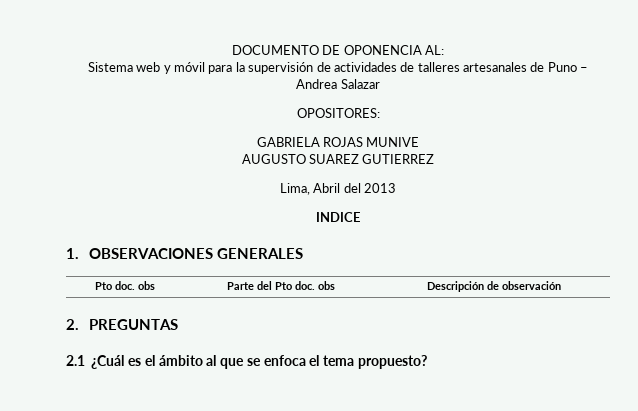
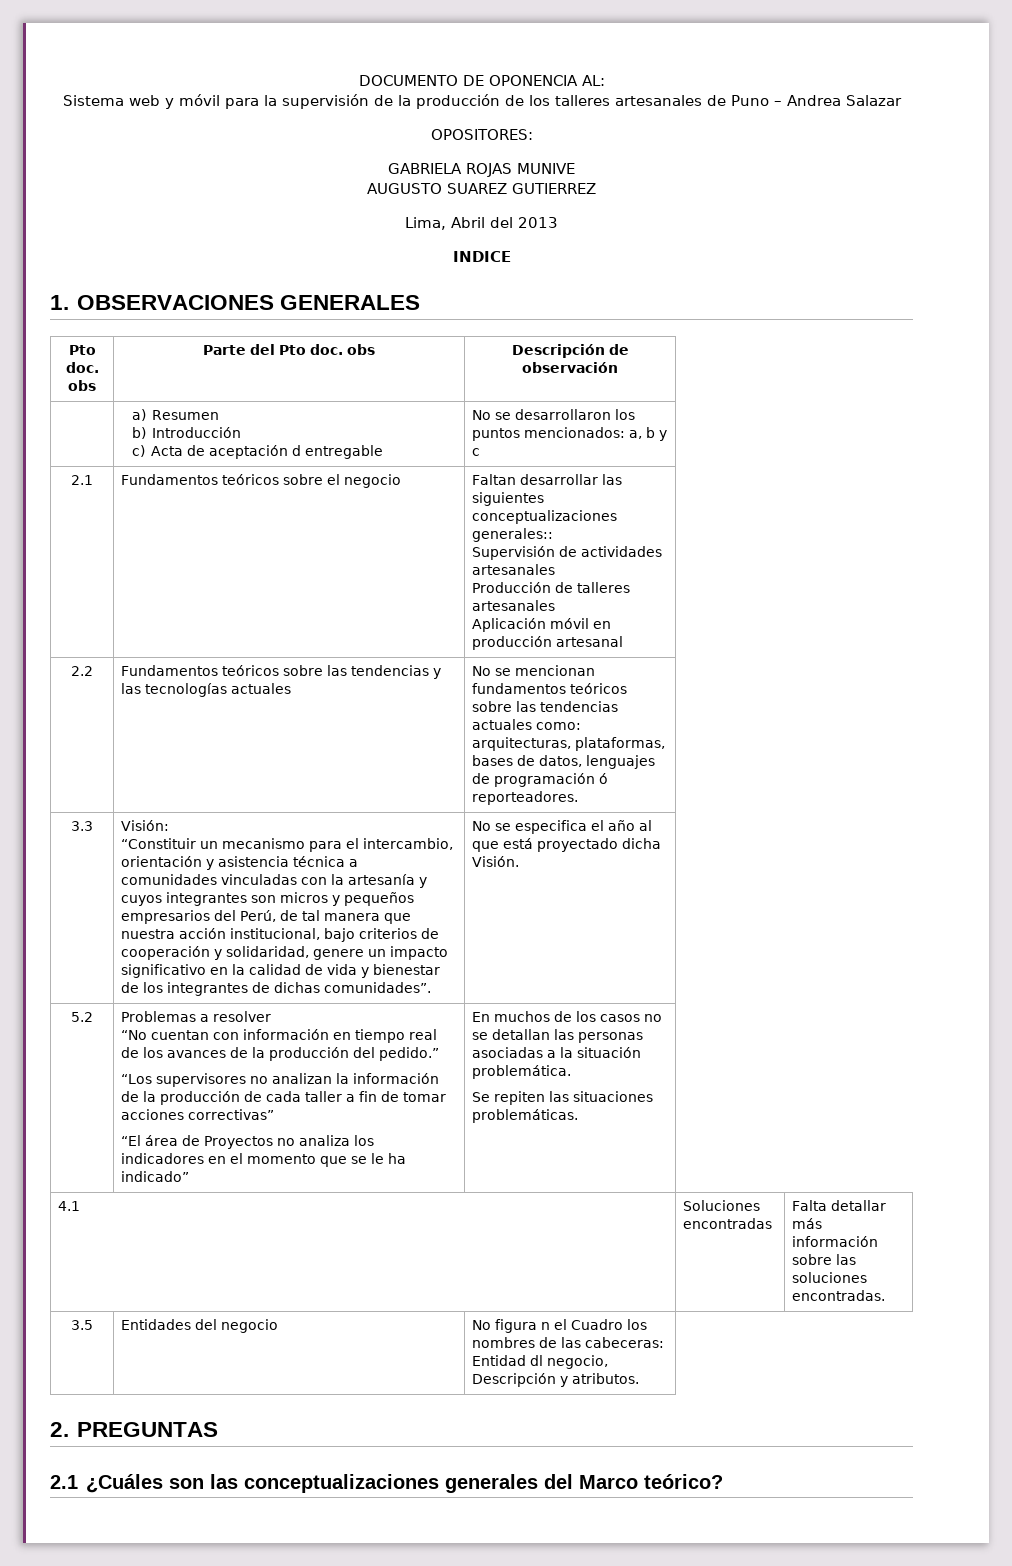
- Sistema web y móvil para la supervisión de actividades de talleres artesanales de Puno – Andrea Salazar
+ Sistema web y móvil para la supervisión de la producción de los talleres artesanales de Puno – Andrea Salazar
+ | a) Resumen
+ b) Introducción
+ c) Acta de aceptación d entregable | No se desarrollaron los puntos mencionados: a, b y c
+ 2.1 | Fundamentos teóricos sobre el negocio | Faltan desarrollar las siguientes conceptualizaciones generales::
+ Supervisión de actividades artesanales
+ Producción de talleres artesanales
+ Aplicación móvil en producción artesanal
+ 2.2 | Fundamentos teóricos sobre las tendencias y las tecnologías actuales | No se mencionan fundamentos teóricos sobre las tendencias actuales como: arquitecturas, plataformas, bases de datos, lenguajes de programación ó reporteadores.
+ 3.3 | Visión:
+ “Constituir un mecanismo para el intercambio, orientación y asistencia técnica a comunidades vinculadas con la artesanía y cuyos integrantes son micros y pequeños empresarios del Perú, de tal manera que nuestra acción institucional, bajo criterios de cooperación y solidaridad, genere un impacto significativo en la calidad de vida y bienestar de los integrantes de dichas comunidades”. | No se especifica el año al que está proyectado dicha Visión.
+ 5.2 | Problemas a resolver
+ “No cuentan con información en tiempo real de los avances de la producción del pedido.”
+ “Los supervisores no analizan la información de la producción de cada taller a fin de tomar acciones correctivas”
+ “El área de Proyectos no analiza los indicadores en el momento que se le ha indicado” | En muchos de los casos no se detallan las personas asociadas a la situación problemática.
+ Se repiten las situaciones problemáticas.
+ 4.1 | Soluciones encontradas | Falta detallar más información sobre las soluciones encontradas.
+ 3.5 | Entidades del negocio | No figura n el Cuadro los nombres de las cabeceras: Entidad dl negocio, Descripción y atributos.
  2. PREGUNTAS
- 2.1 ¿Cuál es el ámbito al que se enfoca el tema propuesto?
+ 2.1 ¿Cuáles son las conceptualizaciones generales del Marco teórico?

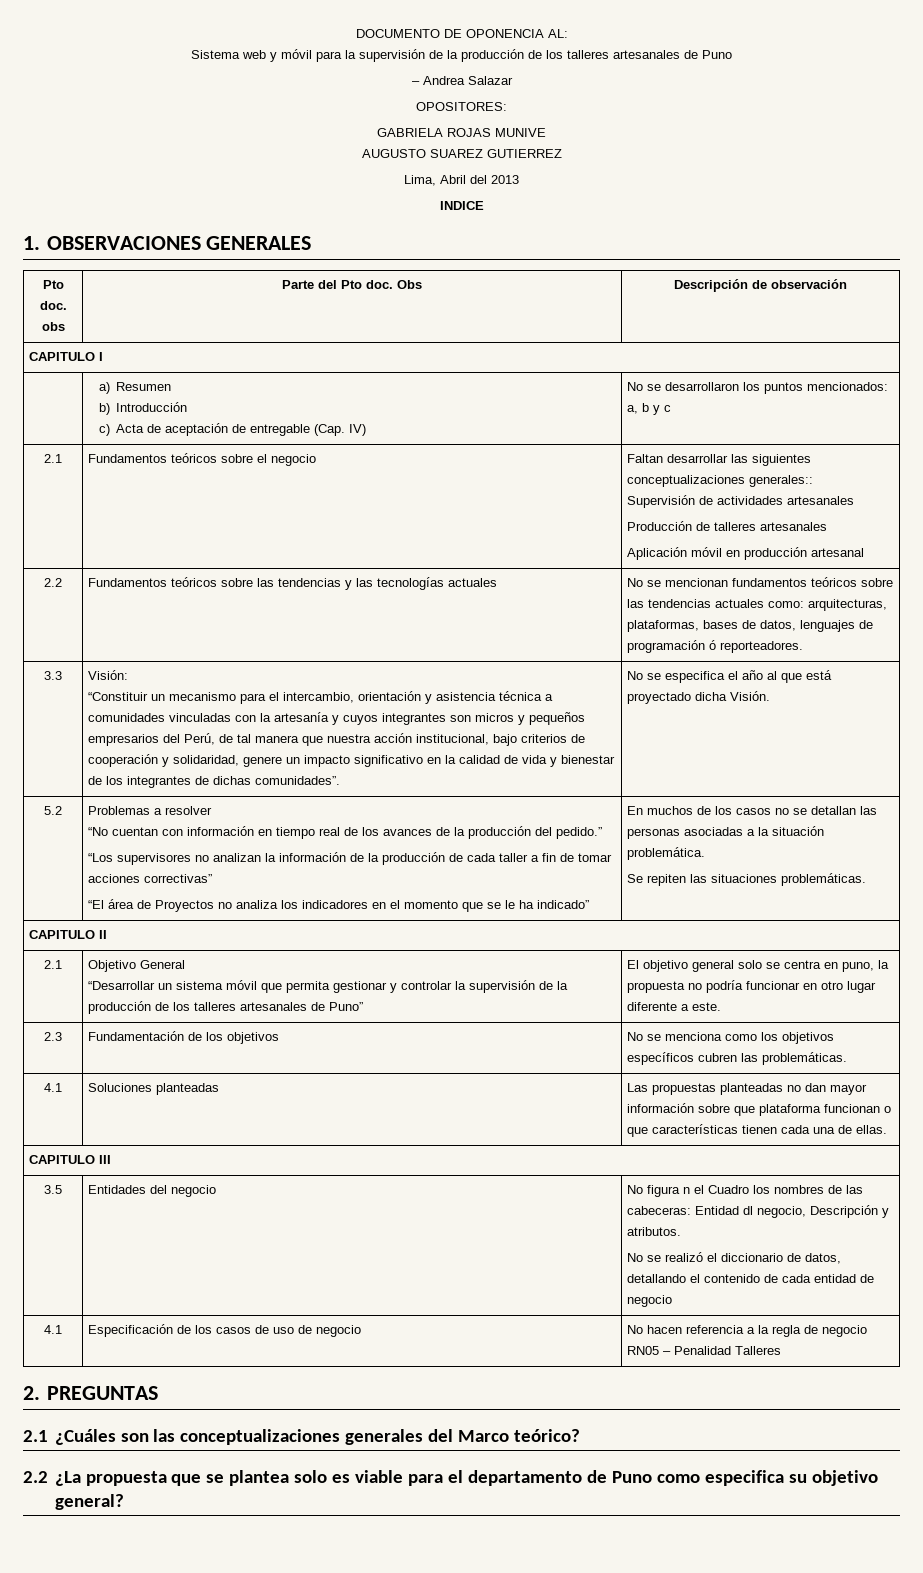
- Sistema web y móvil para la supervisión de la producción de los talleres artesanales de Puno – Andrea Salazar
+ Sistema web y móvil para la supervisión de la producción de los talleres artesanales de Puno
+ – Andrea Salazar
- Pto doc. obs | Parte del Pto doc. obs | Descripción de observación
+ Pto doc. obs | Parte del Pto doc. Obs | Descripción de observación
+ CAPITULO I
  | a) Resumen
  b) Introducción
- c) Acta de aceptación d entregable | No se desarrollaron los puntos mencionados: a, b y c
+ c) Acta de aceptación de entregable (Cap. IV) | No se desarrollaron los puntos mencionados: a, b y c
- 4.1 | Soluciones encontradas | Falta detallar más información sobre las soluciones encontradas.
+ CAPITULO II
+ 2.1 | Objetivo General
+ “Desarrollar un sistema móvil que permita gestionar y controlar la supervisión de la producción de los talleres artesanales de Puno” | El objetivo general solo se centra en puno, la propuesta no podría funcionar en otro lugar diferente a este.
+ 2.3 | Fundamentación de los objetivos | No se menciona como los objetivos específicos cubren las problemáticas.
+ 4.1 | Soluciones planteadas | Las propuestas planteadas no dan mayor información sobre que plataforma funcionan o que características tienen cada una de ellas.
+ CAPITULO III
  3.5 | Entidades del negocio | No figura n el Cuadro los nombres de las cabeceras: Entidad dl negocio, Descripción y atributos.
+ No se realizó el diccionario de datos, detallando el contenido de cada entidad de negocio
+ 4.1 | Especificación de los casos de uso de negocio | No hacen referencia a la regla de negocio RN05 – Penalidad Talleres
+ 2.2 ¿La propuesta que se plantea solo es viable para el departamento de Puno como especifica su objetivo general?

